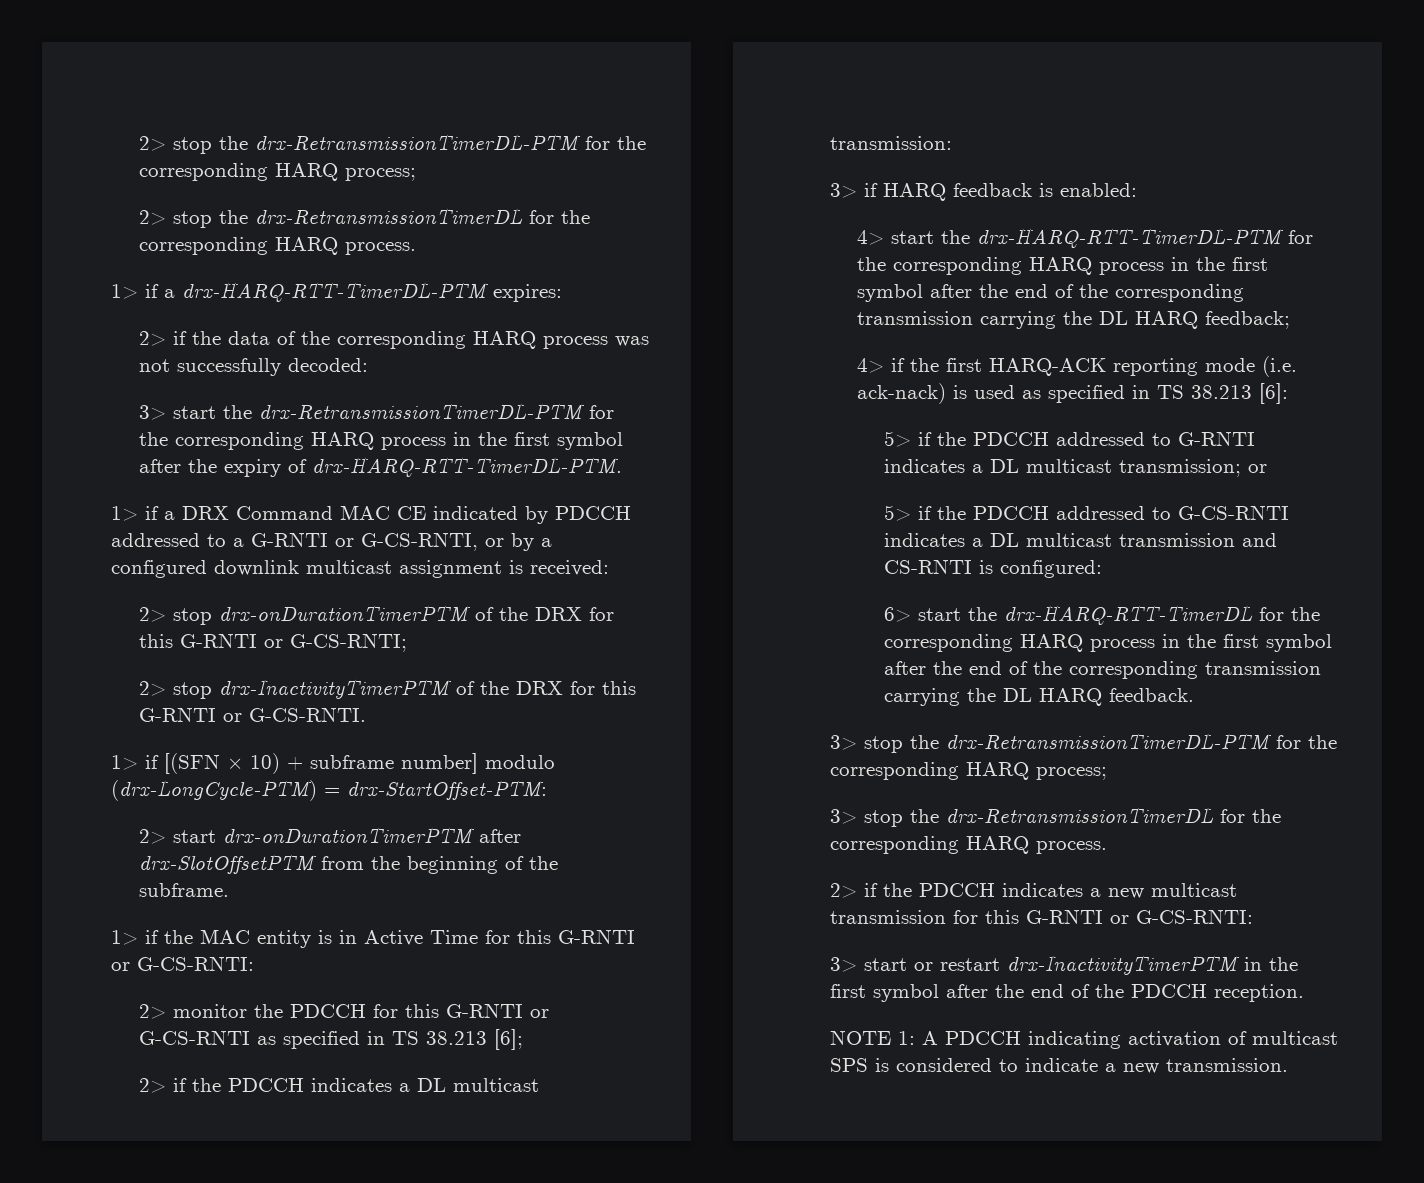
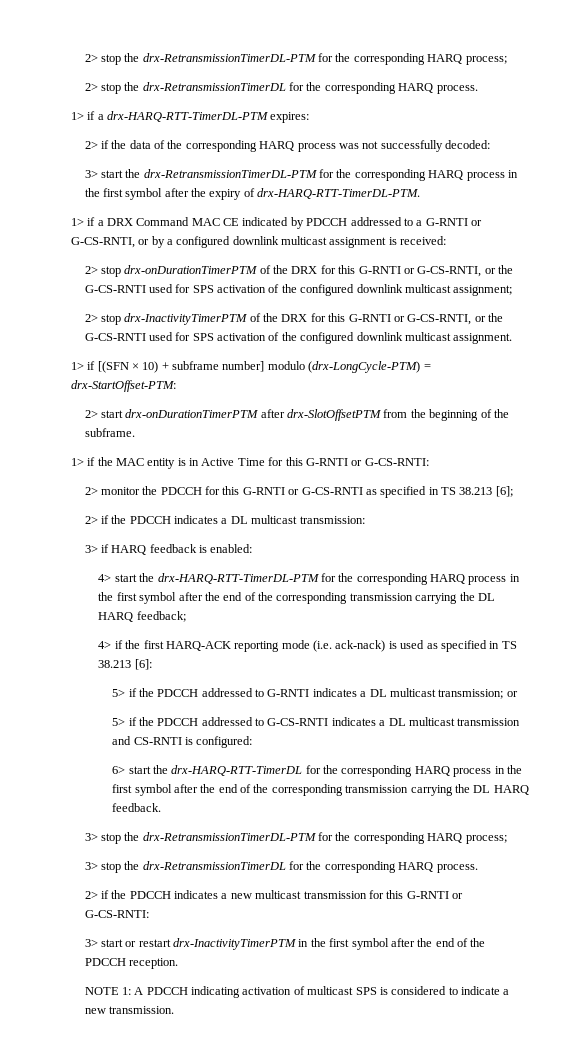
- 2> stop drx-onDurationTimerPTM of the DRX for this G-RNTI or G-CS-RNTI;
+ 2> stop drx-onDurationTimerPTM of the DRX for this G-RNTI or G-CS-RNTI, or the G-CS-RNTI used for SPS activation of the configured downlink multicast assignment;
- 2> stop drx-InactivityTimerPTM of the DRX for this G-RNTI or G-CS-RNTI.
+ 2> stop drx-InactivityTimerPTM of the DRX for this G-RNTI or G-CS-RNTI, or the G-CS-RNTI used for SPS activation of the configured downlink multicast assignment.

